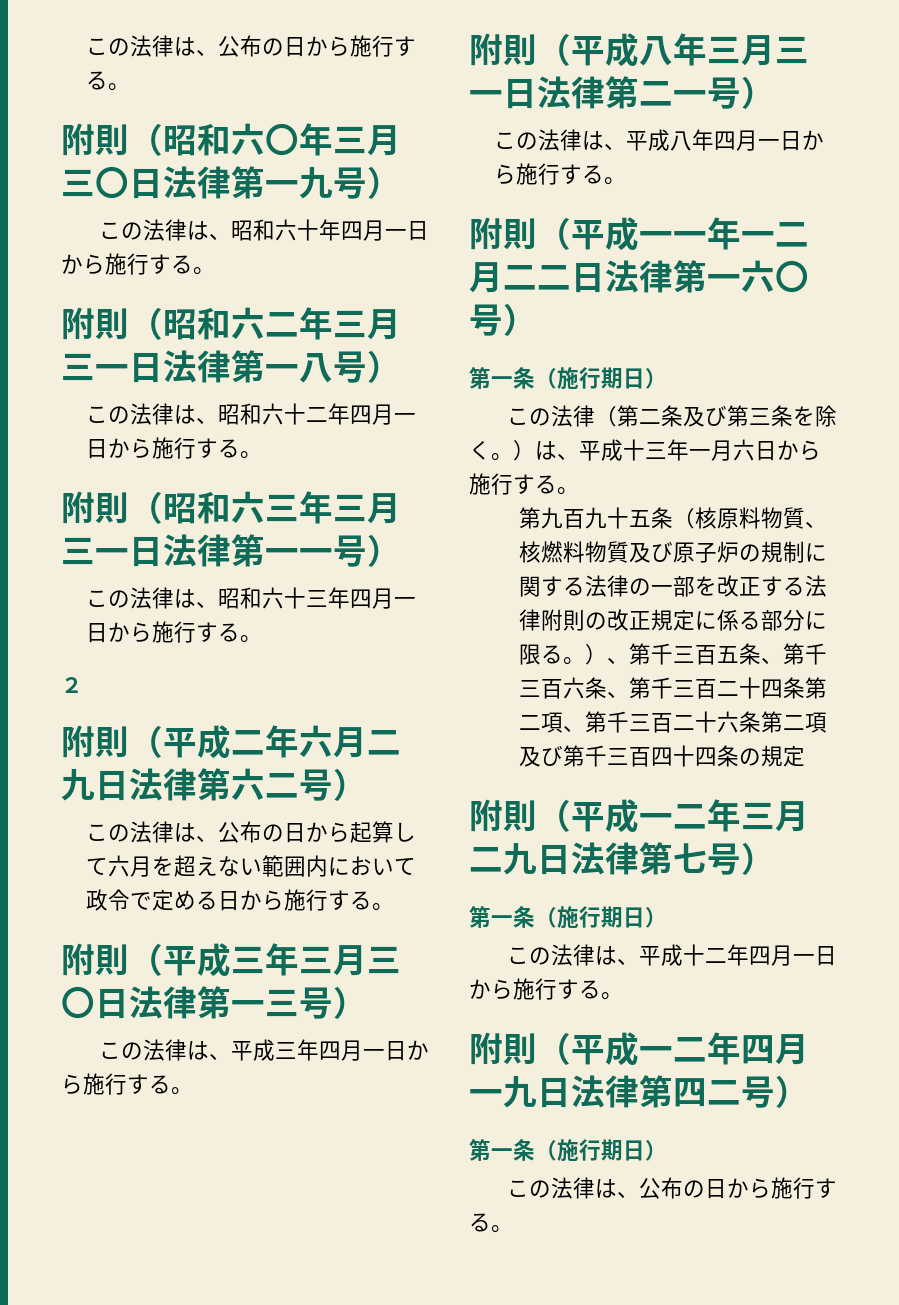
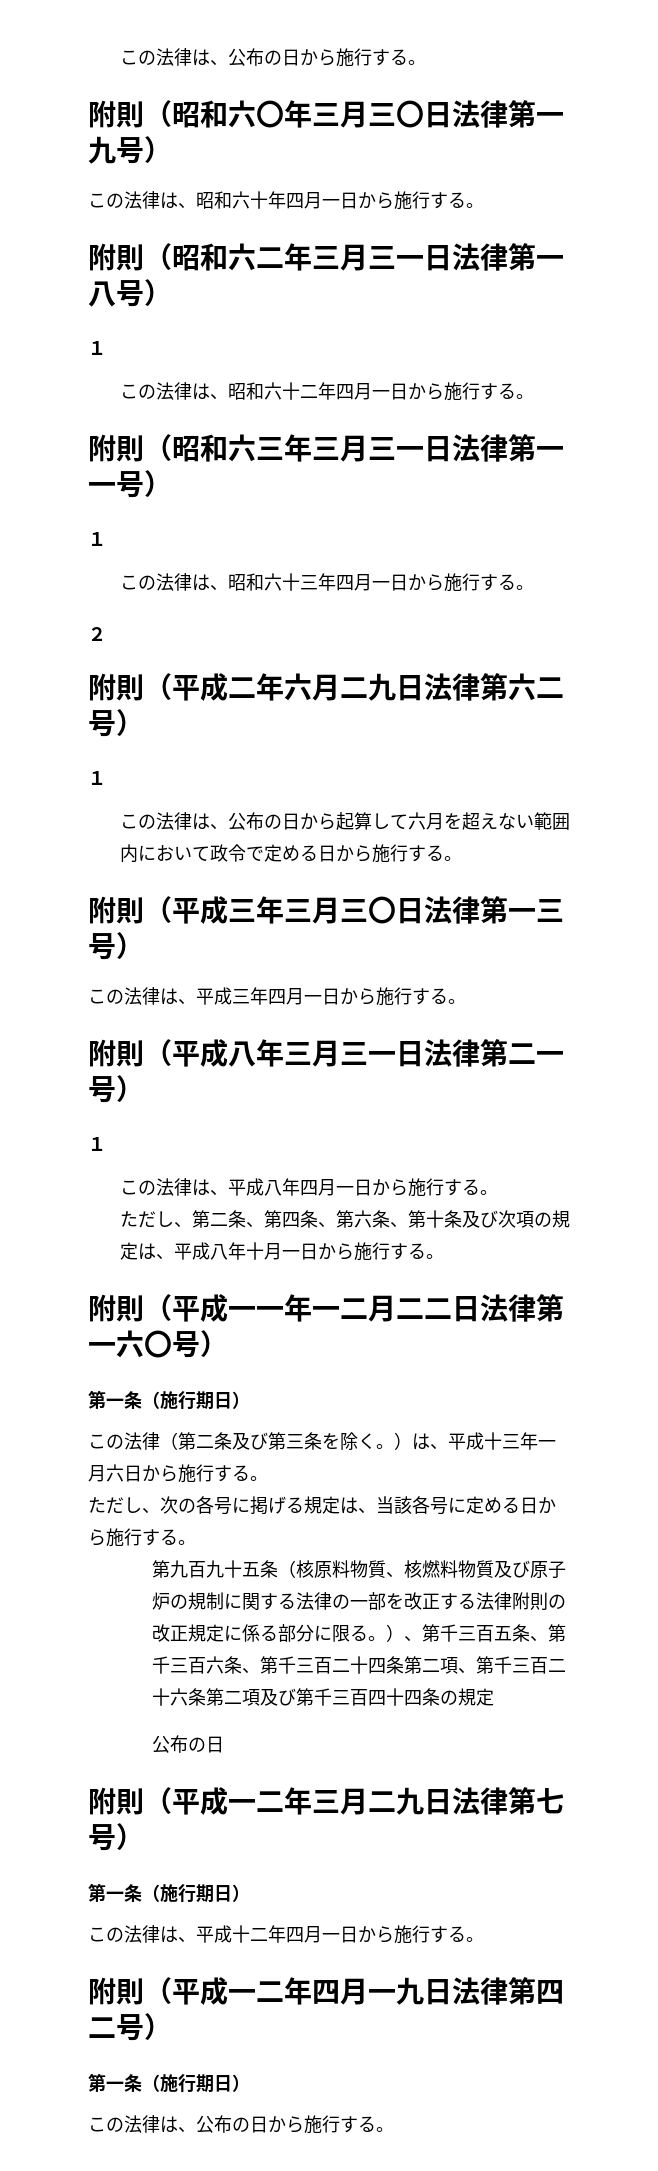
  附則（昭和六二年三月三一日法律第一八号）
+ １
  附則（昭和六三年三月三一日法律第一一号）
+ １
  附則（平成二年六月二九日法律第六二号）
+ １
  附則（平成八年三月三一日法律第二一号）
+ １
+ ただし、第二条、第四条、第六条、第十条及び次項の規定は、平成八年十月一日から施行する。
+ ただし、次の各号に掲げる規定は、当該各号に定める日から施行する。
  第九百九十五条（核原料物質、核燃料物質及び原子炉の規制に関する法律の一部を改正する法律附則の改正規定に係る部分に限る。）、第千三百五条、第千三百六条、第千三百二十四条第二項、第千三百二十六条第二項及び第千三百四十四条の規定
+ 公布の日

